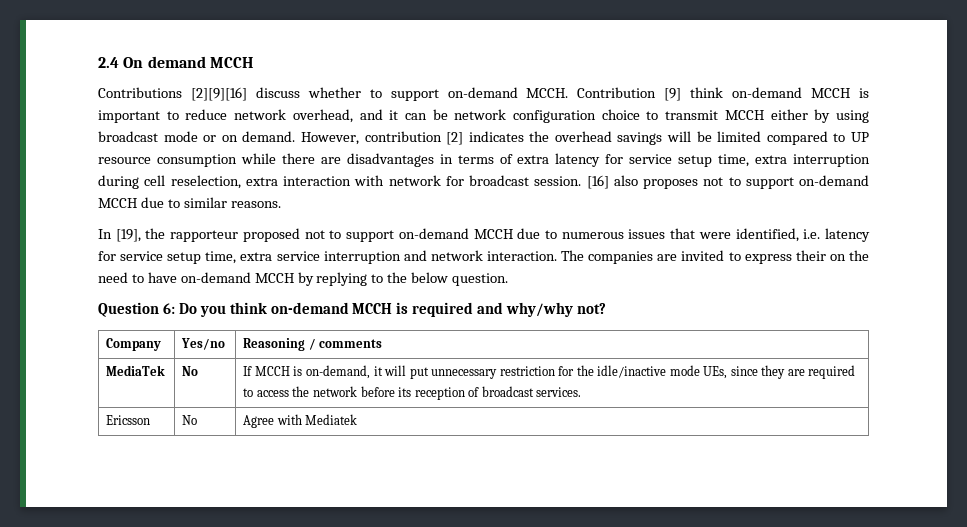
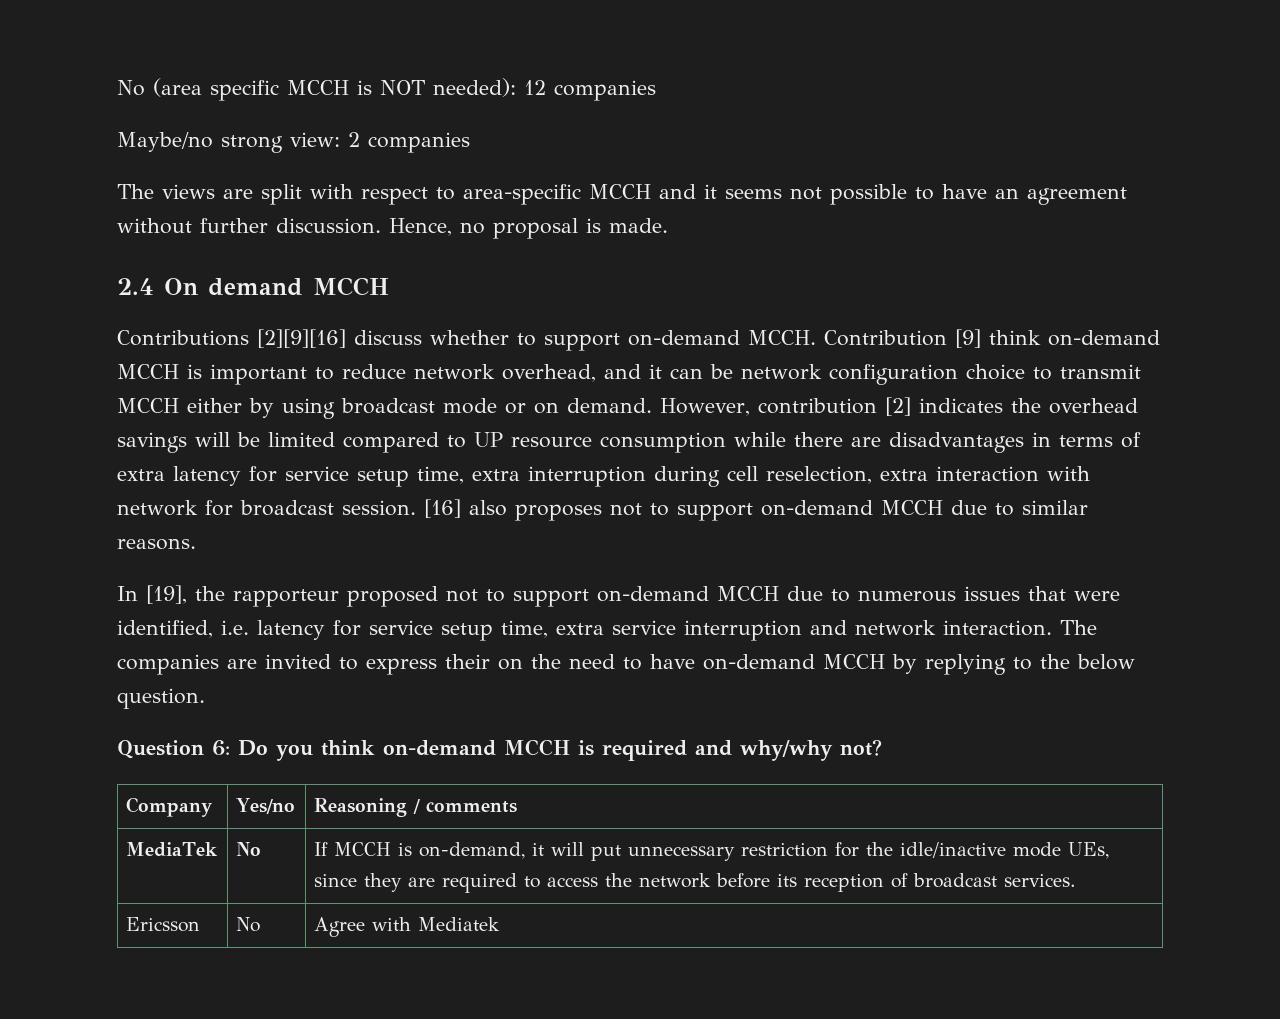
+ No (area specific MCCH is NOT needed): 12 companies
+ Maybe/no strong view: 2 companies
+ The views are split with respect to area-specific MCCH and it seems not possible to have an agreement without further discussion. Hence, no proposal is made.

